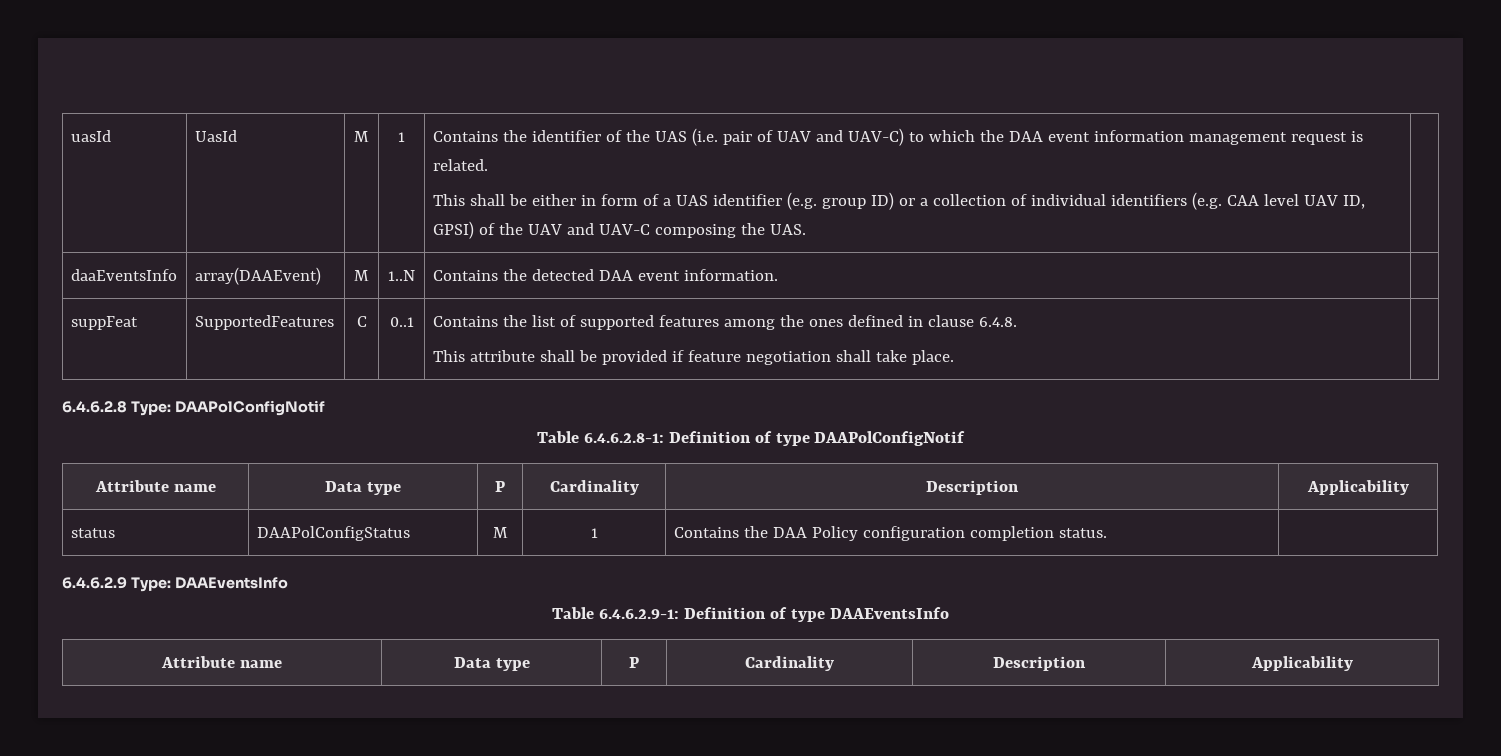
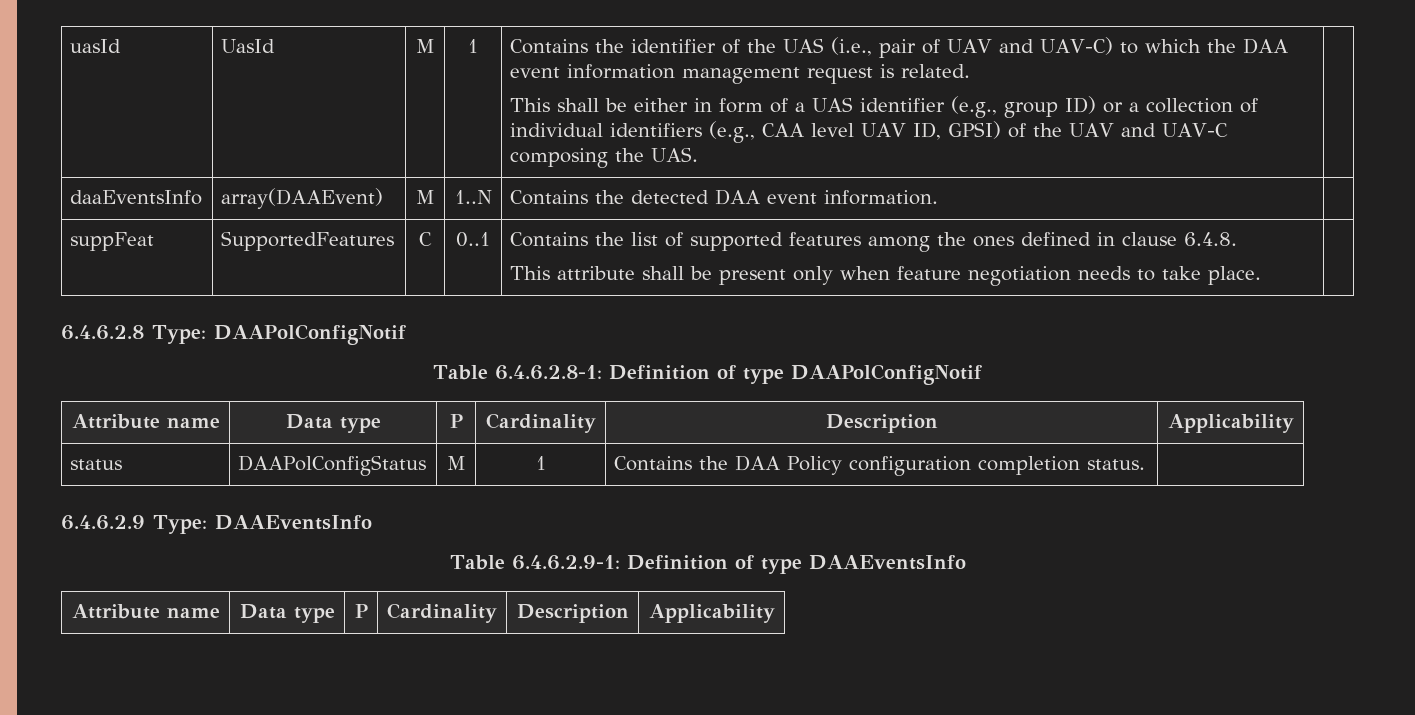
- Contains the identifier of the UAS (i.e. pair of UAV and UAV-C) to which the DAA event information management request is related.
+ Contains the identifier of the UAS (i.e., pair of UAV and UAV-C) to which the DAA event information management request is related.
- This shall be either in form of a UAS identifier (e.g. group ID) or a collection of individual identifiers (e.g. CAA level UAV ID, GPSI) of the UAV and UAV-C composing the UAS.
+ This shall be either in form of a UAS identifier (e.g., group ID) or a collection of individual identifiers (e.g., CAA level UAV ID, GPSI) of the UAV and UAV-C composing the UAS.
  suppFeat | SupportedFeatures | C | 0..1 | Contains the list of supported features among the ones defined in clause 6.4.8.
- This attribute shall be provided if feature negotiation shall take place. |
+ This attribute shall be present only when feature negotiation needs to take place. |

